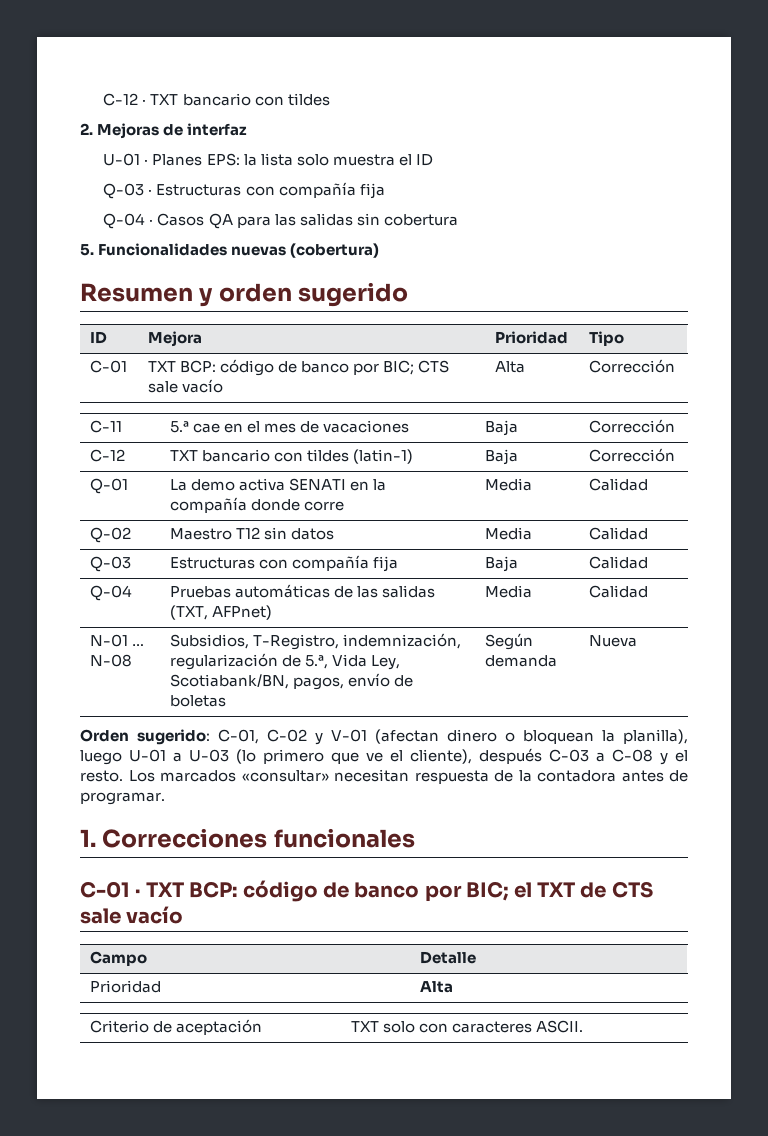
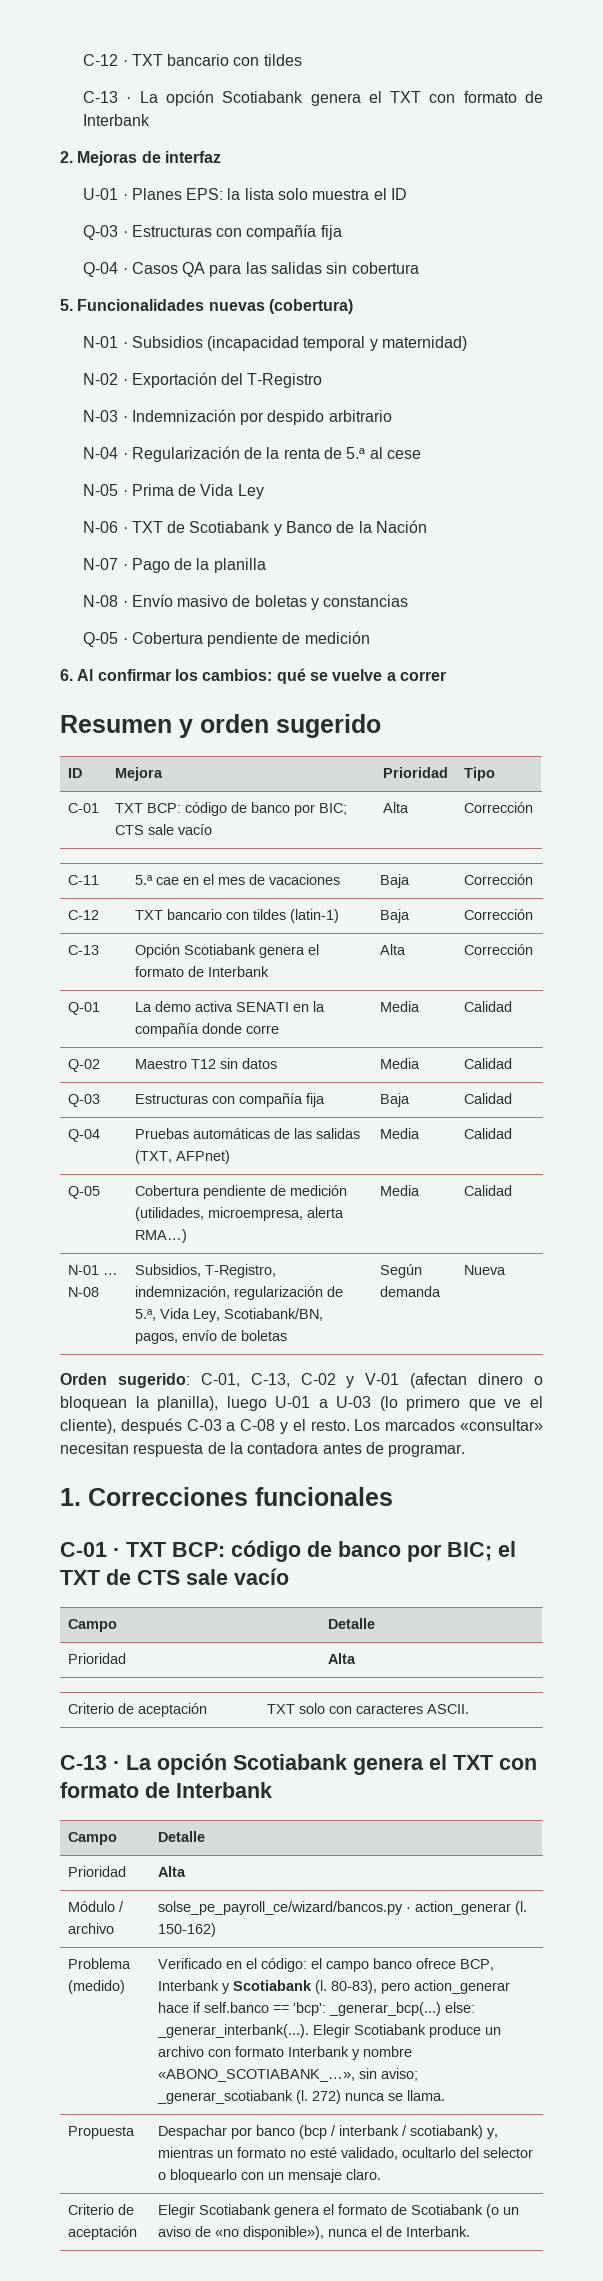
  C-12 · TXT bancario con tildes
+ C-13 · La opción Scotiabank genera el TXT con formato de Interbank
+ N-01 · Subsidios (incapacidad temporal y maternidad)
+ N-02 · Exportación del T-Registro
+ N-03 · Indemnización por despido arbitrario
+ N-04 · Regularización de la renta de 5.ª al cese
+ N-05 · Prima de Vida Ley
+ N-06 · TXT de Scotiabank y Banco de la Nación
+ N-07 · Pago de la planilla
+ N-08 · Envío masivo de boletas y constancias
+ Q-05 · Cobertura pendiente de medición
+ 6. Al confirmar los cambios: qué se vuelve a correr
+ C-13 | Opción Scotiabank genera el formato de Interbank | Alta | Corrección
+ Q-05 | Cobertura pendiente de medición (utilidades, microempresa, alerta RMA…) | Media | Calidad
- Orden sugerido: C-01, C-02 y V-01 (afectan dinero o bloquean la planilla), luego U-01 a U-03 (lo primero que ve el cliente), después C-03 a C-08 y el resto.
+ Orden sugerido: C-01, C-13, C-02 y V-01 (afectan dinero o bloquean la planilla), luego U-01 a U-03 (lo primero que ve el cliente), después C-03 a C-08 y el resto.
  Criterio de aceptación | TXT solo con caracteres ASCII.
+ C-13 · La opción Scotiabank genera el TXT con formato de Interbank
+ Campo | Detalle
+ Prioridad | Alta
+ Módulo / archivo | solse_pe_payroll_ce/wizard/bancos.py · action_generar (l. 150-162)
+ Problema (medido) | Verificado en el código: el campo banco ofrece BCP, Interbank y Scotiabank (l. 80-83), pero action_generar hace if self.banco == 'bcp': _generar_bcp(...) else: _generar_interbank(...). Elegir Scotiabank produce un archivo con formato Interbank y nombre «ABONO_SCOTIABANK_…», sin aviso; _generar_scotiabank (l. 272) nunca se llama.
+ Propuesta | Despachar por banco (bcp / interbank / scotiabank) y, mientras un formato no esté validado, ocultarlo del selector o bloquearlo con un mensaje claro.
+ Criterio de aceptación | Elegir Scotiabank genera el formato de Scotiabank (o un aviso de «no disponible»), nunca el de Interbank.

